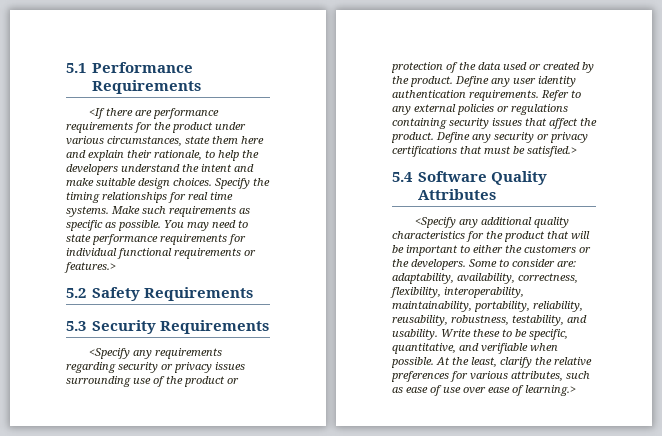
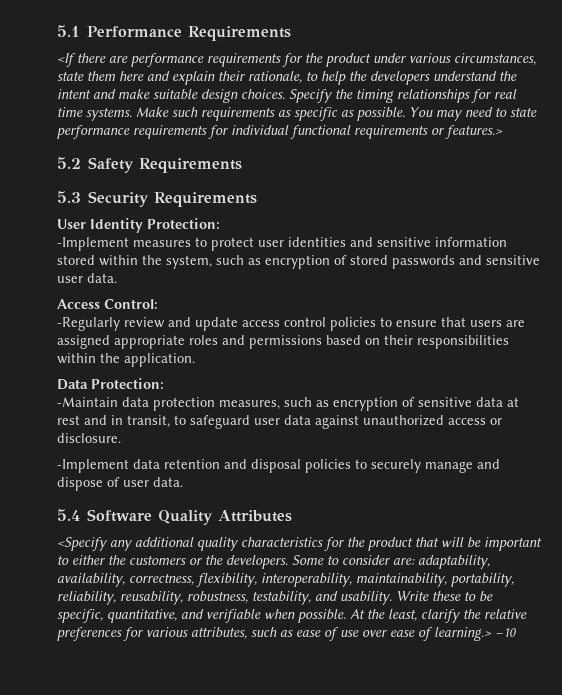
- <Specify any requirements regarding security or privacy issues surrounding use of the product or protection of the data used or created by the product. Define any user identity authentication requirements. Refer to any external policies or regulations containing security issues that affect the product. Define any security or privacy certifications that must be satisfied.>
+ User Identity Protection:
+ -Implement measures to protect user identities and sensitive information stored within the system, such as encryption of stored passwords and sensitive user data.
+ Access Control:
+ -Regularly review and update access control policies to ensure that users are assigned appropriate roles and permissions based on their responsibilities within the application.
+ Data Protection:
+ -Maintain data protection measures, such as encryption of sensitive data at rest and in transit, to safeguard user data against unauthorized access or disclosure.
+ -Implement data retention and disposal policies to securely manage and dispose of user data.
- At the least, clarify the relative preferences for various attributes, such as ease of use over ease of learning.>
+ At the least, clarify the relative preferences for various attributes, such as ease of use over ease of learning.> –10

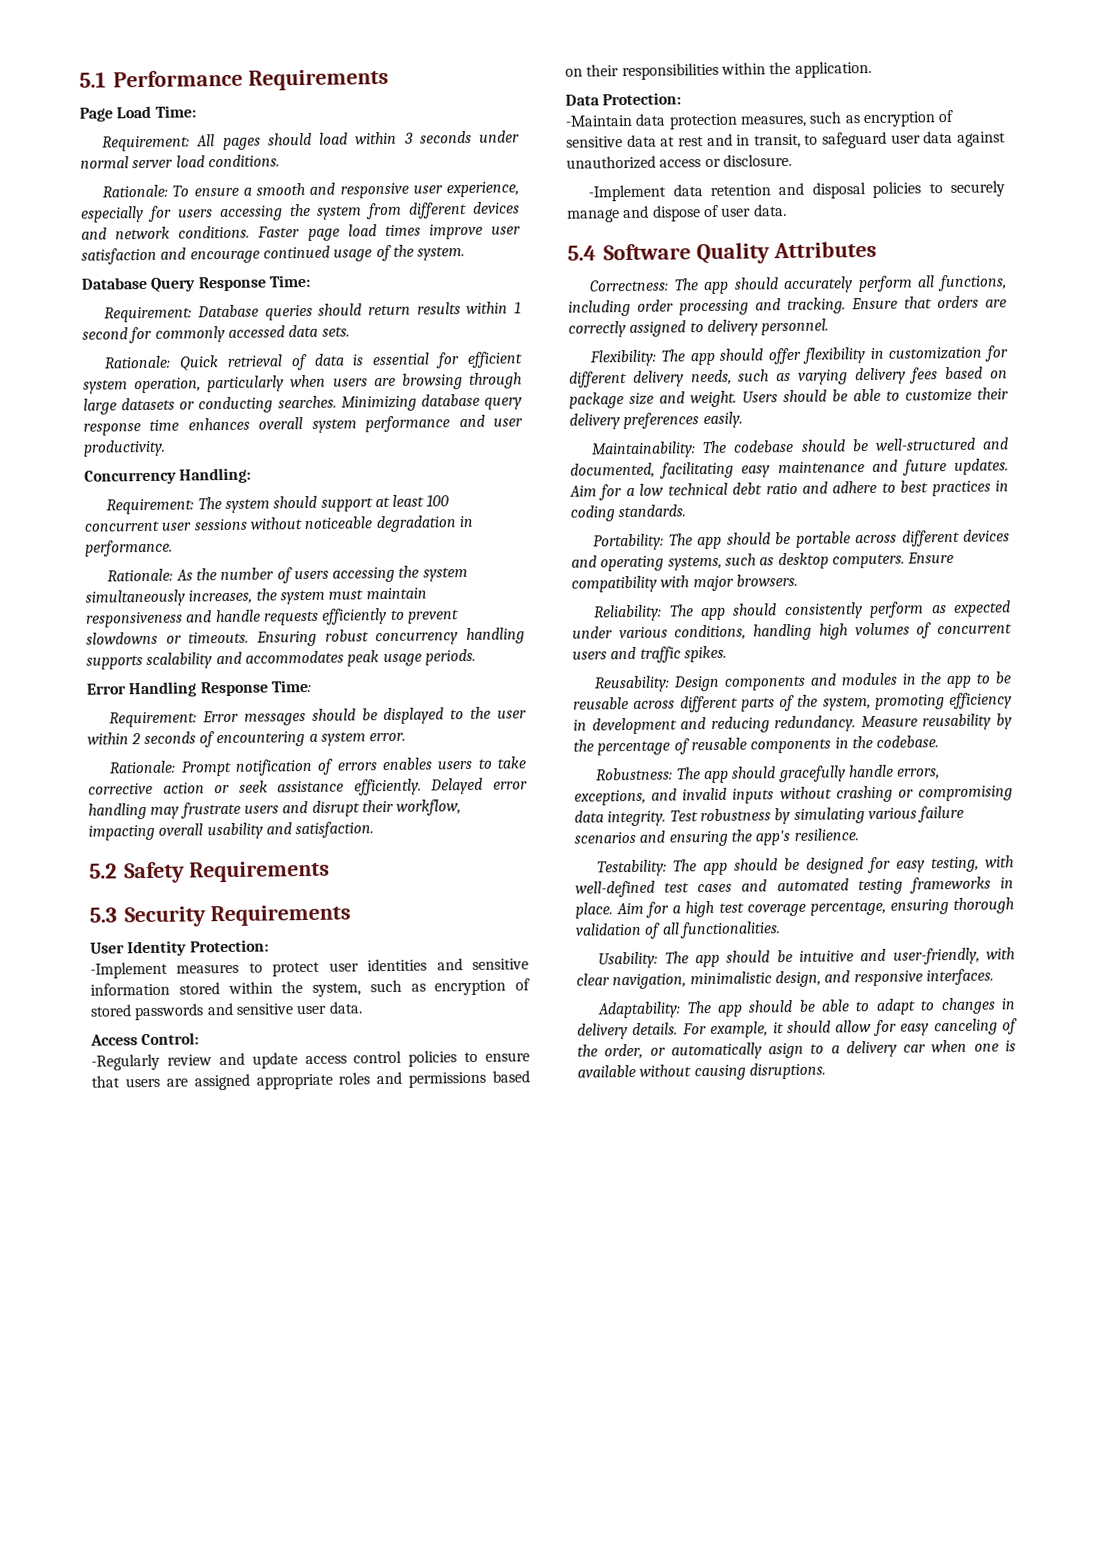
- <If there are performance requirements for the product under various circumstances, state them here and explain their rationale, to help the developers understand the intent and make suitable design choices. Specify the timing relationships for real time systems. Make such requirements as specific as possible. You may need to state performance requirements for individual functional requirements or features.>
+ Page Load Time:
+ Requirement: All pages should load within 3 seconds under normal server load conditions.
+ Rationale: To ensure a smooth and responsive user experience, especially for users accessing the system from different devices and network conditions. Faster page load times improve user satisfaction and encourage continued usage of the system.
+ Database Query Response Time:
+ Requirement: Database queries should return results within 1 second for commonly accessed data sets.
+ Rationale: Quick retrieval of data is essential for efficient system operation, particularly when users are browsing through large datasets or conducting searches. Minimizing database query response time enhances overall system performance and user productivity.
+ Concurrency Handling:
+ Requirement: The system should support at least 100 concurrent user sessions without noticeable degradation in performance.
+ Rationale: As the number of users accessing the system simultaneously increases, the system must maintain responsiveness and handle requests efficiently to prevent slowdowns or timeouts. Ensuring robust concurrency handling supports scalability and accommodates peak usage periods.
+ Error Handling Response Time:
+ Requirement: Error messages should be displayed to the user within 2 seconds of encountering a system error.
+ Rationale: Prompt notification of errors enables users to take corrective action or seek assistance efficiently. Delayed error handling may frustrate users and disrupt their workflow, impacting overall usability and satisfaction.
- <Specify any additional quality characteristics for the product that will be important to either the customers or the developers. Some to consider are: adaptability, availability, correctness, flexibility, interoperability, maintainability, portability, reliability, reusability, robustness, testability, and usability. Write these to be specific, quantitative, and verifiable when possible. At the least, clarify the relative preferences for various attributes, such as ease of use over ease of learning.> –10
+ Correctness: The app should accurately perform all functions, including order processing and tracking. Ensure that orders are correctly assigned to delivery personnel.
+ Flexibility: The app should offer flexibility in customization for different delivery needs, such as varying delivery fees based on package size and weight. Users should be able to customize their delivery preferences easily.
+ Maintainability: The codebase should be well-structured and documented, facilitating easy maintenance and future updates. Aim for a low technical debt ratio and adhere to best practices in coding standards.
+ Portability: The app should be portable across different devices and operating systems, such as desktop computers. Ensure compatibility with major browsers.
+ Reliability: The app should consistently perform as expected under various conditions, handling high volumes of concurrent users and traffic spikes.
+ Reusability: Design components and modules in the app to be reusable across different parts of the system, promoting efficiency in development and reducing redundancy. Measure reusability by the percentage of reusable components in the codebase.
+ Robustness: The app should gracefully handle errors, exceptions, and invalid inputs without crashing or compromising data integrity. Test robustness by simulating various failure scenarios and ensuring the app's resilience.
+ Testability: The app should be designed for easy testing, with well-defined test cases and automated testing frameworks in place. Aim for a high test coverage percentage, ensuring thorough validation of all functionalities.
+ Usability: The app should be intuitive and user-friendly, with clear navigation, minimalistic design, and responsive interfaces.
+ Adaptability: The app should be able to adapt to changes in delivery details. For example, it should allow for easy canceling of the order, or automatically asign to a delivery car when one is available without causing disruptions.

